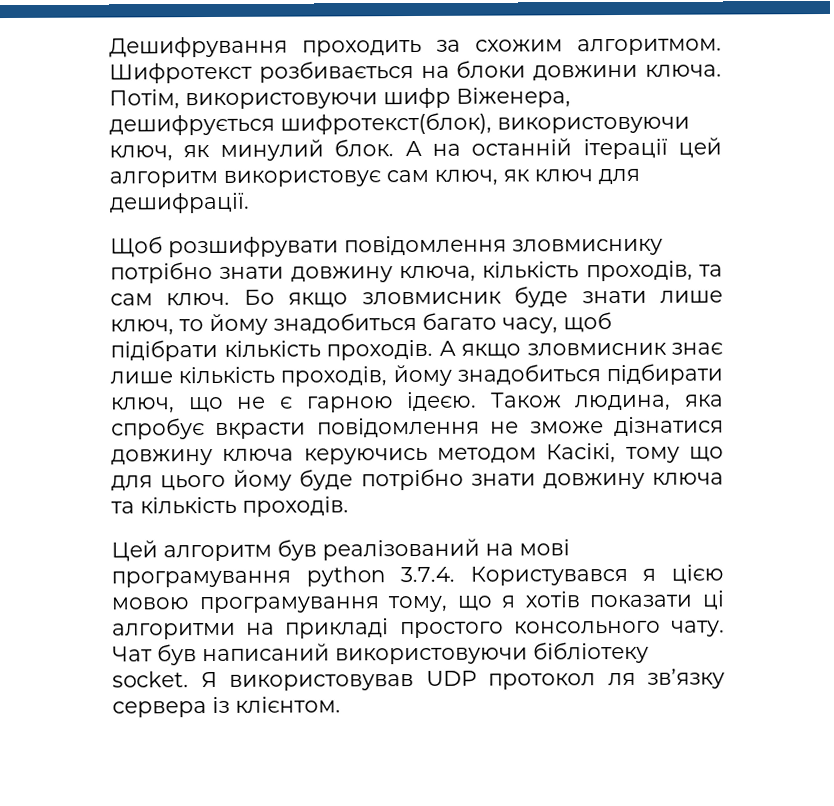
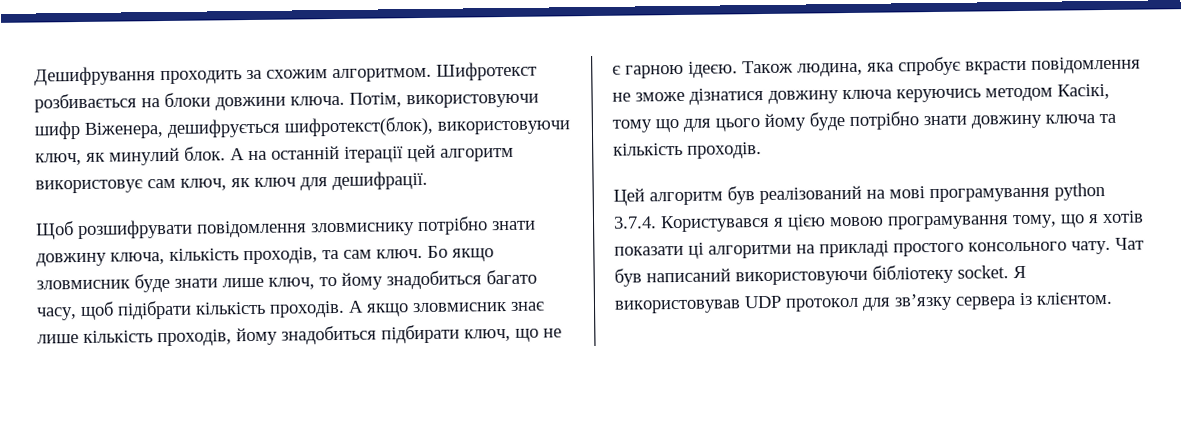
- Я використовував UDP протокол ля зв’язку сервера із клієнтом.
+ Я використовував UDP протокол для зв’язку сервера із клієнтом.

